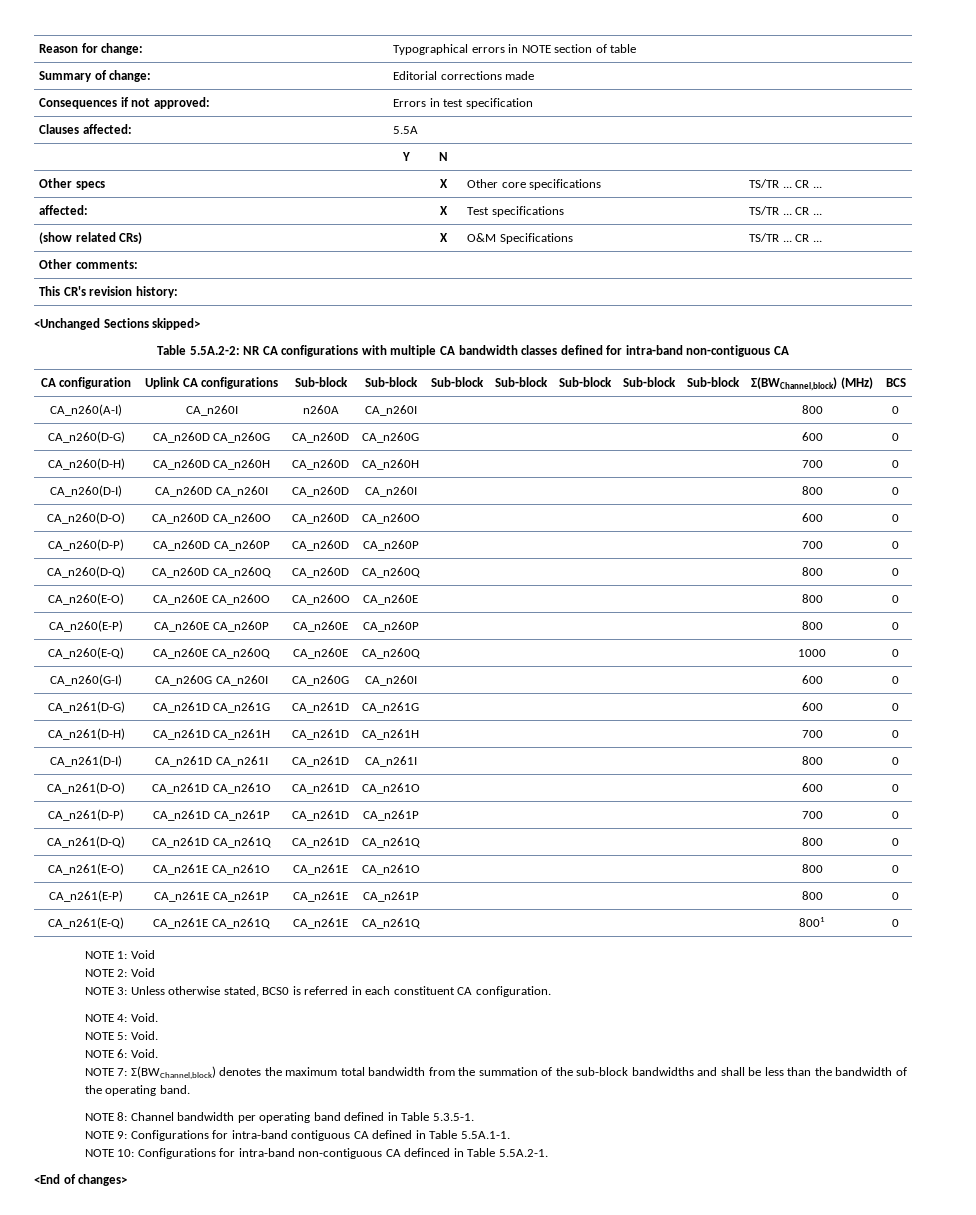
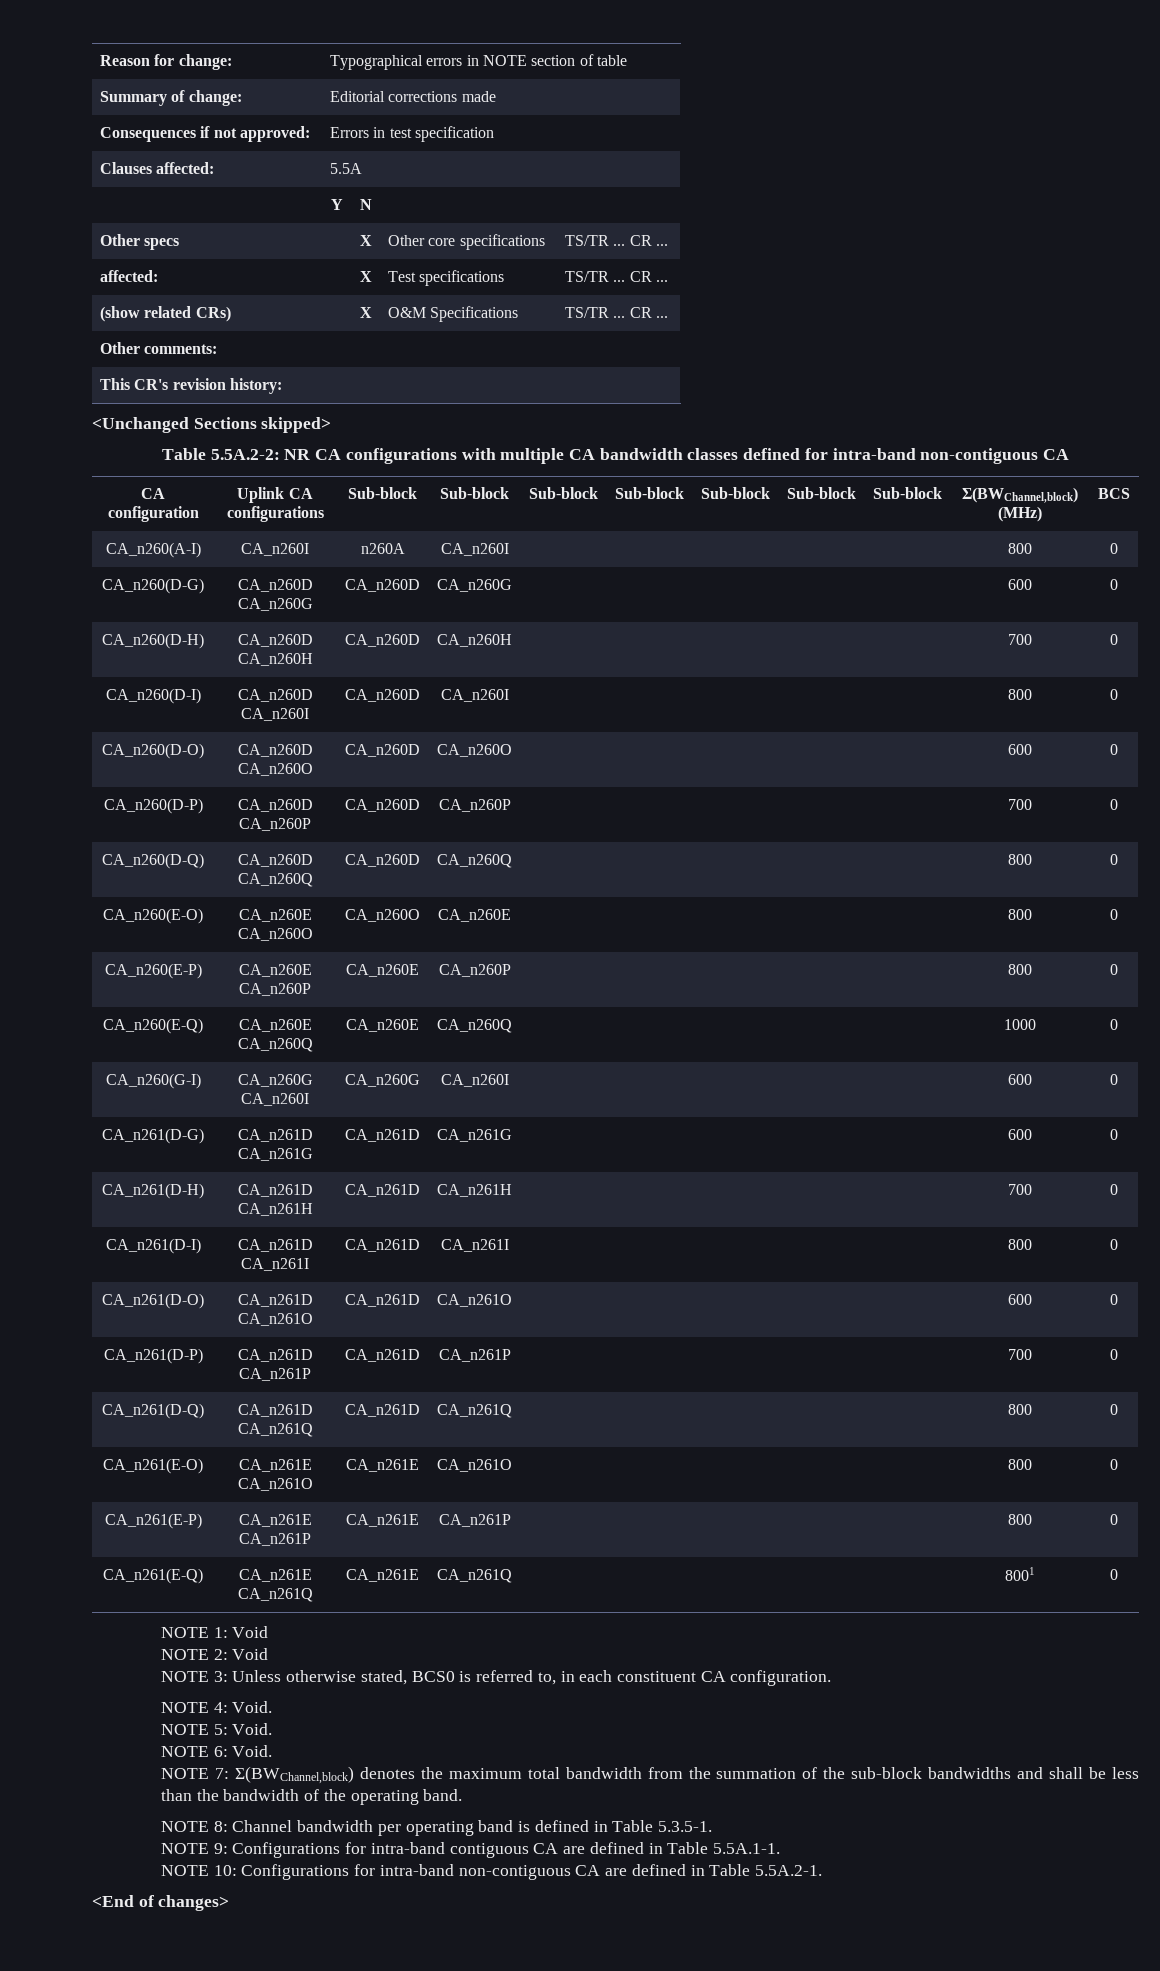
- NOTE 3: Unless otherwise stated, BCS0 is referred in each constituent CA configuration.
+ NOTE 3: Unless otherwise stated, BCS0 is referred to, in each constituent CA configuration.
- NOTE 8: Channel bandwidth per operating band defined in Table 5.3.5-1.
+ NOTE 8: Channel bandwidth per operating band is defined in Table 5.3.5-1.
- NOTE 9: Configurations for intra-band contiguous CA defined in Table 5.5A.1-1.
+ NOTE 9: Configurations for intra-band contiguous CA are defined in Table 5.5A.1-1.
- NOTE 10: Configurations for intra-band non-contiguous CA definced in Table 5.5A.2-1.
+ NOTE 10: Configurations for intra-band non-contiguous CA are defined in Table 5.5A.2-1.

